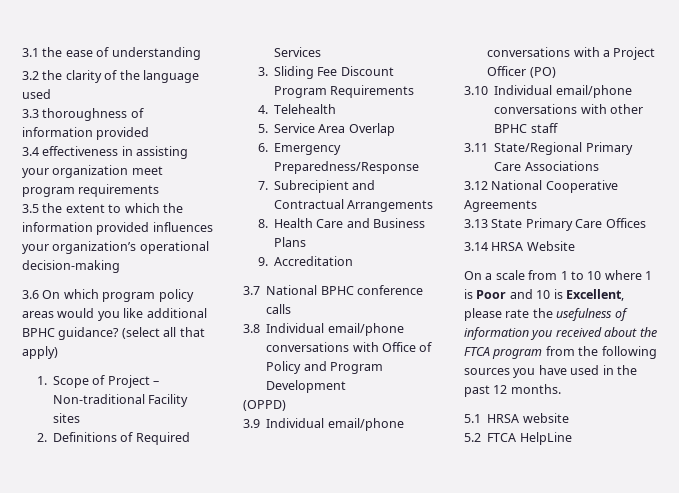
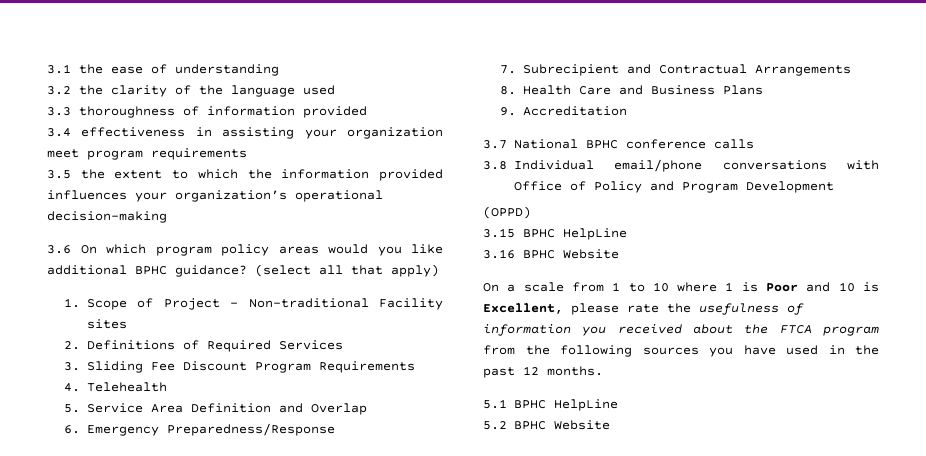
- 5. Service Area Overlap
+ 5. Service Area Definition and Overlap
- 3.9 Individual email/phone conversations with a Project Officer (PO)
- 3.10 Individual email/phone conversations with other BPHC staff
- 3.11 State/Regional Primary Care Associations
- 3.12 National Cooperative Agreements
- 3.13 State Primary Care Offices
- 3.14 HRSA Website
+ 3.15 BPHC HelpLine
+ 3.16 BPHC Website
- 5.1 HRSA website
+ 5.1 BPHC HelpLine
- 5.2 FTCA HelpLine
+ 5.2 BPHC Website

